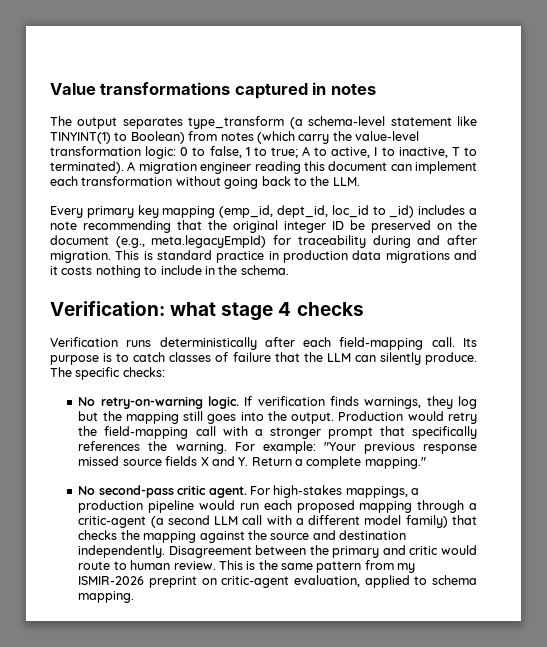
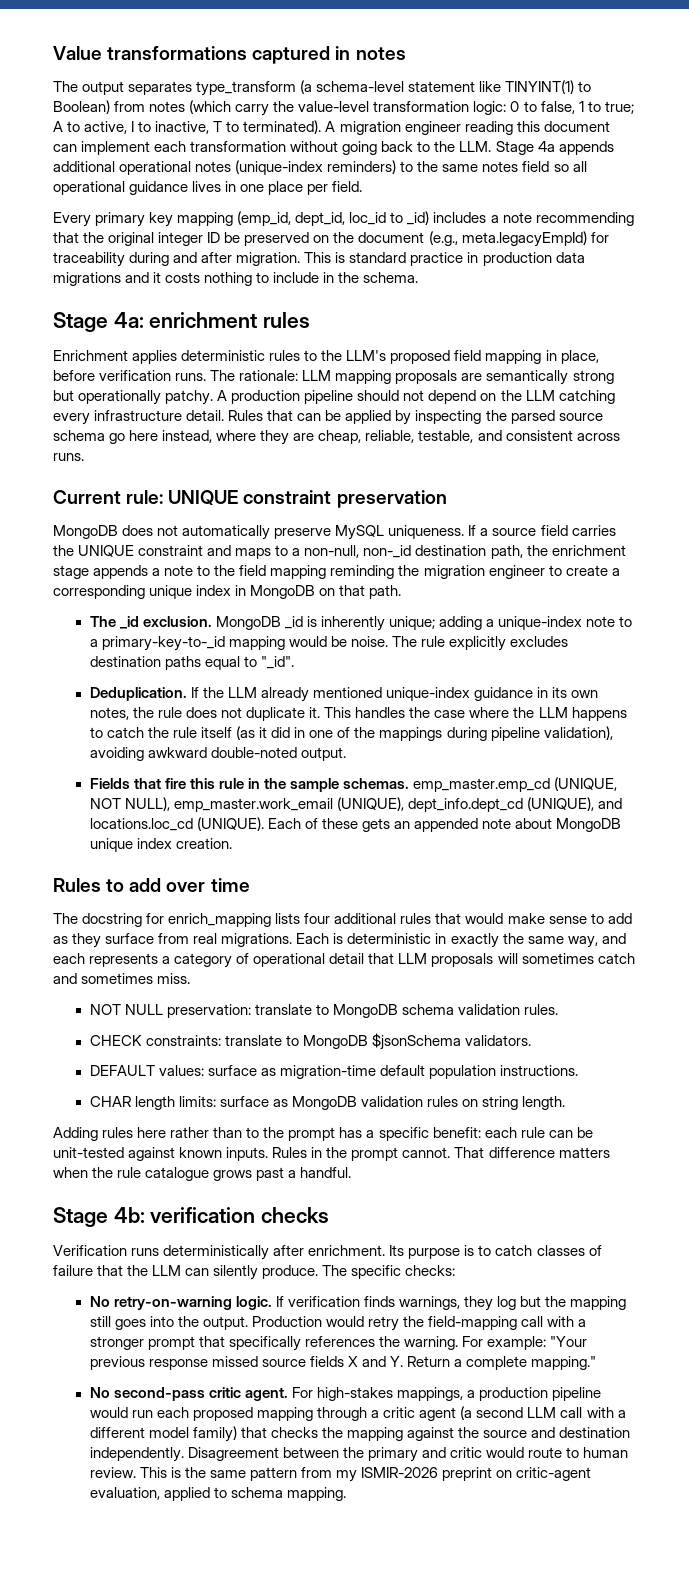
- A migration engineer reading this document can implement each transformation without going back to the LLM.
+ A migration engineer reading this document can implement each transformation without going back to the LLM. Stage 4a appends additional operational notes (unique-index reminders) to the same notes field so all operational guidance lives in one place per field.
- Verification: what stage 4 checks
+ Stage 4a: enrichment rules
+ Enrichment applies deterministic rules to the LLM's proposed field mapping in place, before verification runs. The rationale: LLM mapping proposals are semantically strong but operationally patchy. A production pipeline should not depend on the LLM catching every infrastructure detail. Rules that can be applied by inspecting the parsed source schema go here instead, where they are cheap, reliable, testable, and consistent across runs.
+ Current rule: UNIQUE constraint preservation
+ MongoDB does not automatically preserve MySQL uniqueness. If a source field carries the UNIQUE constraint and maps to a non-null, non-_id destination path, the enrichment stage appends a note to the field mapping reminding the migration engineer to create a corresponding unique index in MongoDB on that path.
+ The _id exclusion. MongoDB _id is inherently unique; adding a unique-index note to a primary-key-to-_id mapping would be noise. The rule explicitly excludes destination paths equal to "_id".
+ Deduplication. If the LLM already mentioned unique-index guidance in its own notes, the rule does not duplicate it. This handles the case where the LLM happens to catch the rule itself (as it did in one of the mappings during pipeline validation), avoiding awkward double-noted output.
+ Fields that fire this rule in the sample schemas. emp_master.emp_cd (UNIQUE, NOT NULL), emp_master.work_email (UNIQUE), dept_info.dept_cd (UNIQUE), and locations.loc_cd (UNIQUE). Each of these gets an appended note about MongoDB unique index creation.
+ Rules to add over time
+ The docstring for enrich_mapping lists four additional rules that would make sense to add as they surface from real migrations. Each is deterministic in exactly the same way, and each represents a category of operational detail that LLM proposals will sometimes catch and sometimes miss.
+ NOT NULL preservation: translate to MongoDB schema validation rules.
+ CHECK constraints: translate to MongoDB $jsonSchema validators.
+ DEFAULT values: surface as migration-time default population instructions.
+ CHAR length limits: surface as MongoDB validation rules on string length.
+ Adding rules here rather than to the prompt has a specific benefit: each rule can be unit-tested against known inputs. Rules in the prompt cannot. That difference matters when the rule catalogue grows past a handful.
+ Stage 4b: verification checks
- Verification runs deterministically after each field-mapping call.
+ Verification runs deterministically after enrichment.
- For high-stakes mappings, a production pipeline would run each proposed mapping through a critic-agent (a second LLM call with a different model family) that checks the mapping against the source and destination independently.
+ For high-stakes mappings, a production pipeline would run each proposed mapping through a critic agent (a second LLM call with a different model family) that checks the mapping against the source and destination independently.

